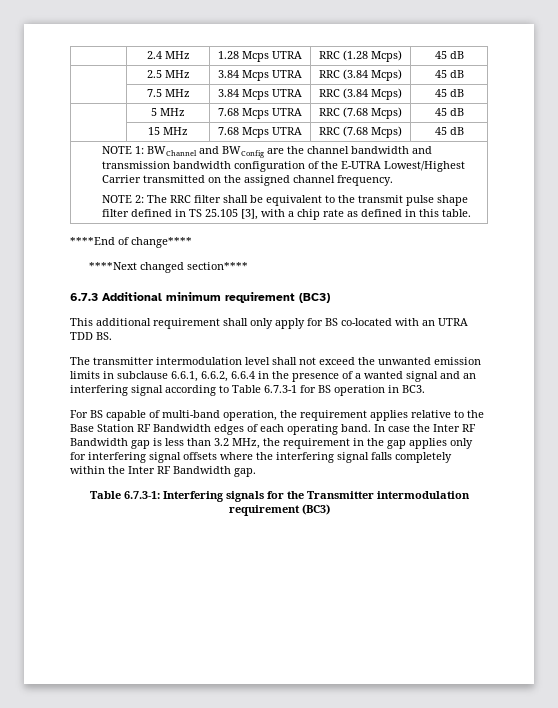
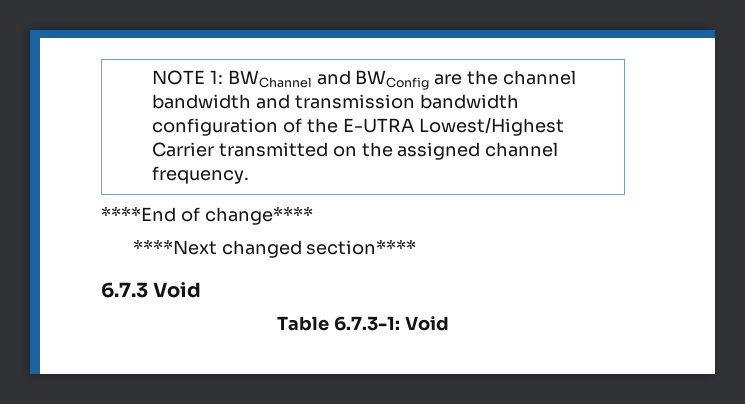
- | 2.4 MHz | 1.28 Mcps UTRA | RRC (1.28 Mcps) | 45 dB
- | 2.5 MHz | 3.84 Mcps UTRA | RRC (3.84 Mcps) | 45 dB
- | 7.5 MHz | 3.84 Mcps UTRA | RRC (3.84 Mcps) | 45 dB
- | 5 MHz | 7.68 Mcps UTRA | RRC (7.68 Mcps) | 45 dB
- | 15 MHz | 7.68 Mcps UTRA | RRC (7.68 Mcps) | 45 dB
- NOTE 2: The RRC filter shall be equivalent to the transmit pulse shape filter defined in TS 25.105 [3], with a chip rate as defined in this table.
- 6.7.3 Additional minimum requirement (BC3)
- This additional requirement shall only apply for BS co-located with an UTRA TDD BS.
- The transmitter intermodulation level shall not exceed the unwanted emission limits in subclause 6.6.1, 6.6.2, 6.6.4 in the presence of a wanted signal and an interfering signal according to Table 6.7.3-1 for BS operation in BC3.
- For BS capable of multi-band operation, the requirement applies relative to the Base Station RF Bandwidth edges of each operating band. In case the Inter RF Bandwidth gap is less than 3.2 MHz, the requirement in the gap applies only for interfering signal offsets where the interfering signal falls completely within the Inter RF Bandwidth gap.
- Table 6.7.3-1: Interfering signals for the Transmitter intermodulation requirement (BC3)
+ 6.7.3 Void
+ Table 6.7.3-1: Void

